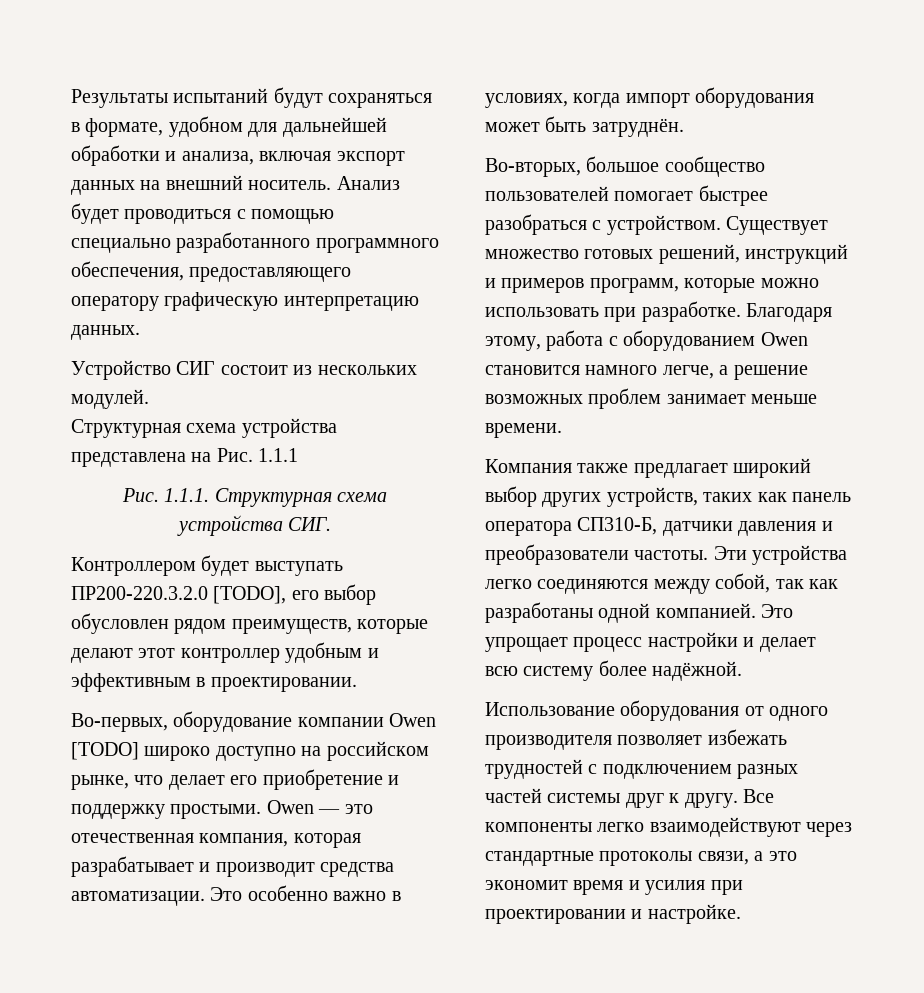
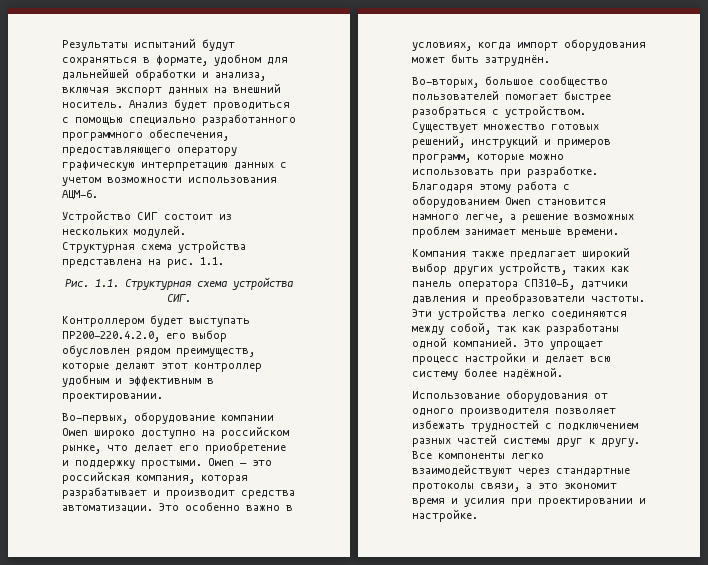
- Анализ будет проводиться с помощью специально разработанного программного обеспечения, предоставляющего оператору графическую интерпретацию данных.
+ Анализ будет проводиться с помощью специально разработанного программного обеспечения, предоставляющего оператору графическую интерпретацию данных с учетом возможности использования АЦМ-6.
- Структурная схема устройства представлена на Рис. 1.1.1
- Рис. 1.1.1. Структурная схема устройства СИГ.
+ Структурная схема устройства представлена на рис. 1.1.
+ Рис. 1.1. Структурная схема устройства СИГ.
- Контроллером будет выступать ПР200-220.3.2.0 [TODO], его выбор обусловлен рядом преимуществ, которые делают этот контроллер удобным и эффективным в проектировании.
+ Контроллером будет выступать ПР200-220.4.2.0, его выбор обусловлен рядом преимуществ, которые делают этот контроллер удобным и эффективным в проектировании.
- Во-первых, оборудование компании Owen [TODO] широко доступно на российском рынке, что делает его приобретение и поддержку простыми.
+ Во-первых, оборудование компании Owen широко доступно на российском рынке, что делает его приобретение и поддержку простыми.
- Owen — это отечественная компания, которая разрабатывает и производит средства автоматизации.
+ Owen — это российская компания, которая разрабатывает и производит средства автоматизации.
- Благодаря этому, работа с оборудованием Owen становится намного легче, а решение возможных проблем занимает меньше времени.
+ Благодаря этому работа с оборудованием Owen становится намного легче, а решение возможных проблем занимает меньше времени.

